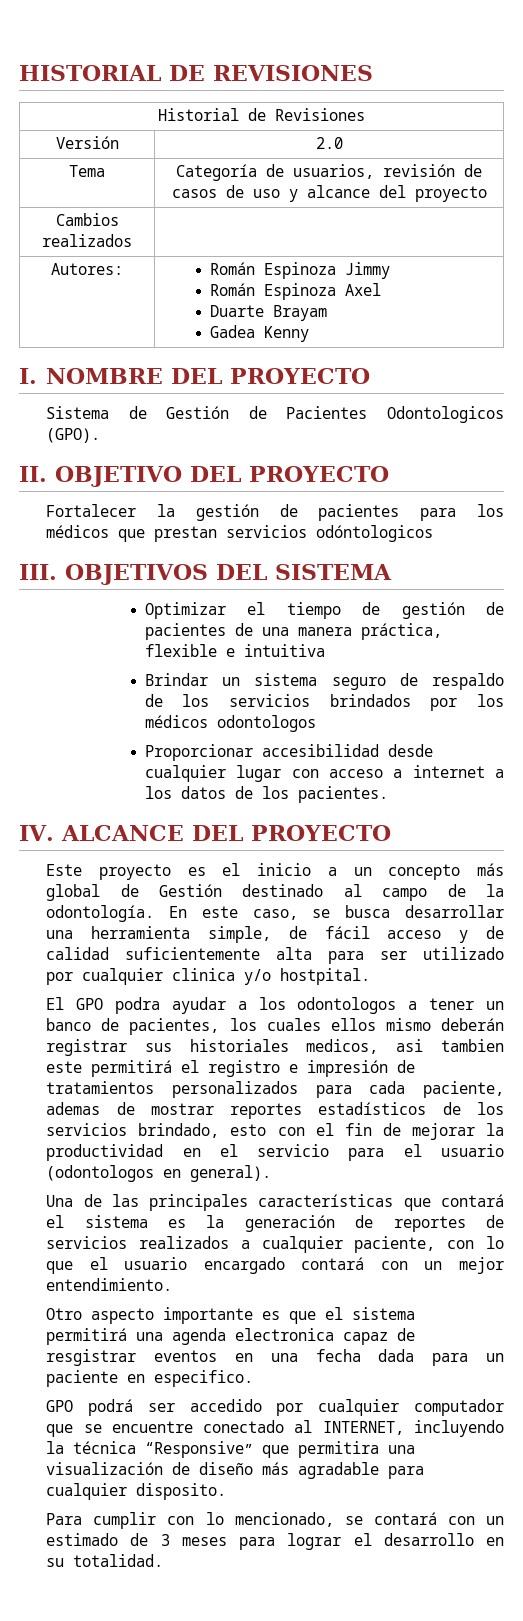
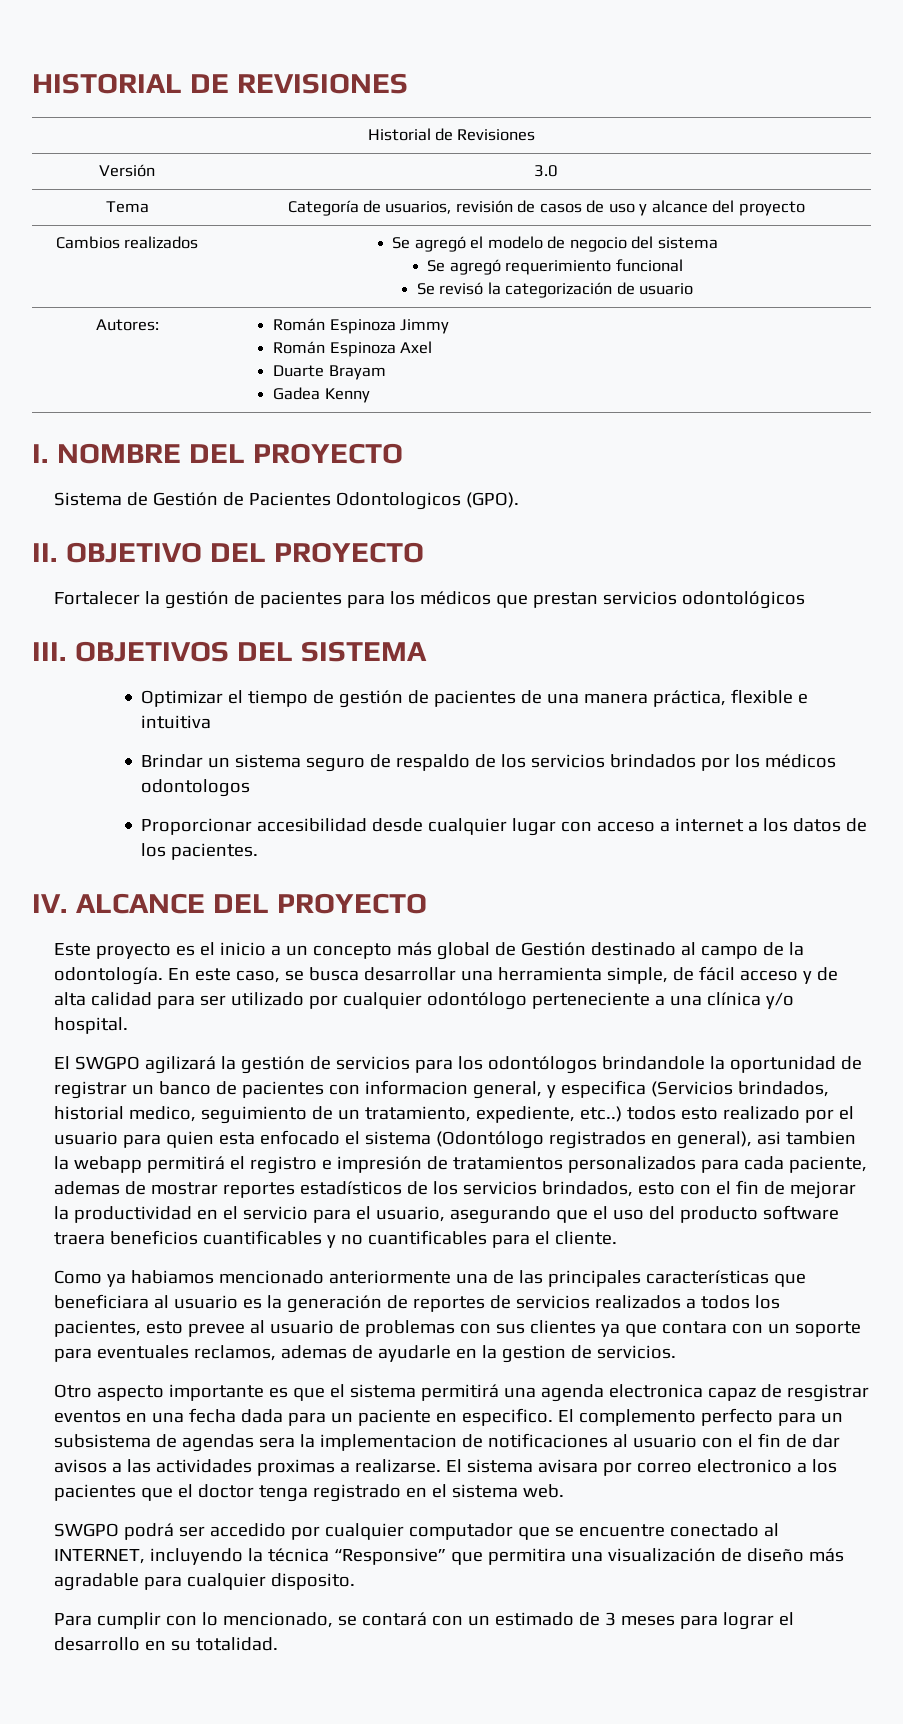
- Versión | 2.0
+ Versión | 3.0
- Cambios realizados |
+ Cambios realizados | Se agregó el modelo de negocio del sistema
+ Se agregó requerimiento funcional
+ Se revisó la categorización de usuario
- Fortalecer la gestión de pacientes para los médicos que prestan servicios odóntologicos
+ Fortalecer la gestión de pacientes para los médicos que prestan servicios odontológicos
- En este caso, se busca desarrollar una herramienta simple, de fácil acceso y de calidad suficientemente alta para ser utilizado por cualquier clinica y/o hostpital.
- El GPO podra ayudar a los odontologos a tener un banco de pacientes, los cuales ellos mismo deberán registrar sus historiales medicos, asi tambien este permitirá el registro e impresión de tratamientos personalizados para cada paciente, ademas de mostrar reportes estadísticos de los servicios brindado, esto con el fin de mejorar la productividad en el servicio para el usuario (odontologos en general).
- Una de las principales características que contará el sistema es la generación de reportes de servicios realizados a cualquier paciente, con lo que el usuario encargado contará con un mejor entendimiento.
+ En este caso, se busca desarrollar una herramienta simple, de fácil acceso y de alta calidad para ser utilizado por cualquier odontólogo perteneciente a una clínica y/o hospital.
+ El SWGPO agilizará la gestión de servicios para los odontólogos brindandole la oportunidad de registrar un banco de pacientes con informacion general, y especifica (Servicios brindados, historial medico, seguimiento de un tratamiento, expediente, etc..) todos esto realizado por el usuario para quien esta enfocado el sistema (Odontólogo registrados en general), asi tambien la webapp permitirá el registro e impresión de tratamientos personalizados para cada paciente, ademas de mostrar reportes estadísticos de los servicios brindados, esto con el fin de mejorar la productividad en el servicio para el usuario, asegurando que el uso del producto software traera beneficios cuantificables y no cuantificables para el cliente.
+ Como ya habiamos mencionado anteriormente una de las principales características que beneficiara al usuario es la generación de reportes de servicios realizados a todos los pacientes, esto prevee al usuario de problemas con sus clientes ya que contara con un soporte para eventuales reclamos, ademas de ayudarle en la gestion de servicios.
- Otro aspecto importante es que el sistema permitirá una agenda electronica capaz de resgistrar eventos en una fecha dada para un paciente en especifico.
- GPO podrá ser accedido por cualquier computador que se encuentre conectado al INTERNET, incluyendo la técnica “Responsive” que permitira una visualización de diseño más agradable para cualquier disposito.
+ Otro aspecto importante es que el sistema permitirá una agenda electronica capaz de resgistrar eventos en una fecha dada para un paciente en especifico. El complemento perfecto para un subsistema de agendas sera la implementacion de notificaciones al usuario con el fin de dar avisos a las actividades proximas a realizarse. El sistema avisara por correo electronico a los pacientes que el doctor tenga registrado en el sistema web.
+ SWGPO podrá ser accedido por cualquier computador que se encuentre conectado al INTERNET, incluyendo la técnica “Responsive” que permitira una visualización de diseño más agradable para cualquier disposito.

